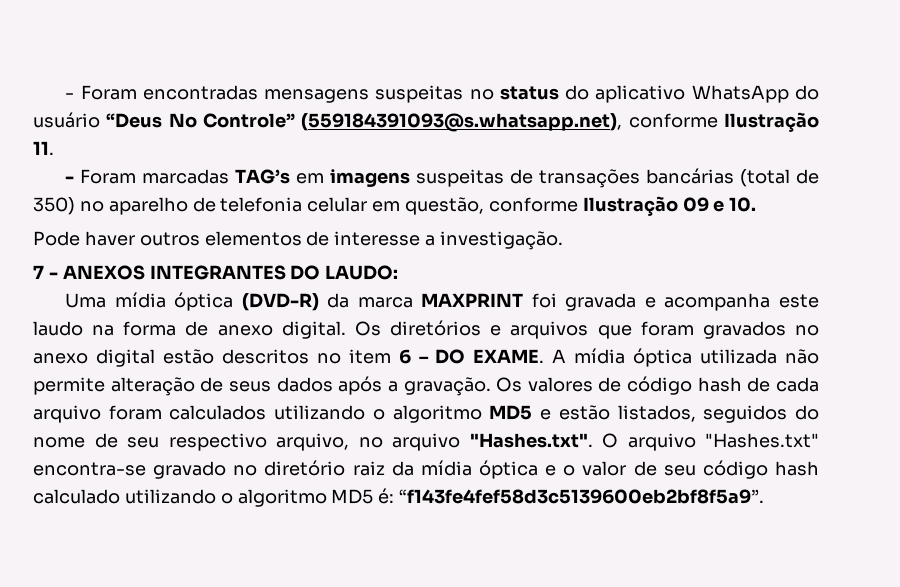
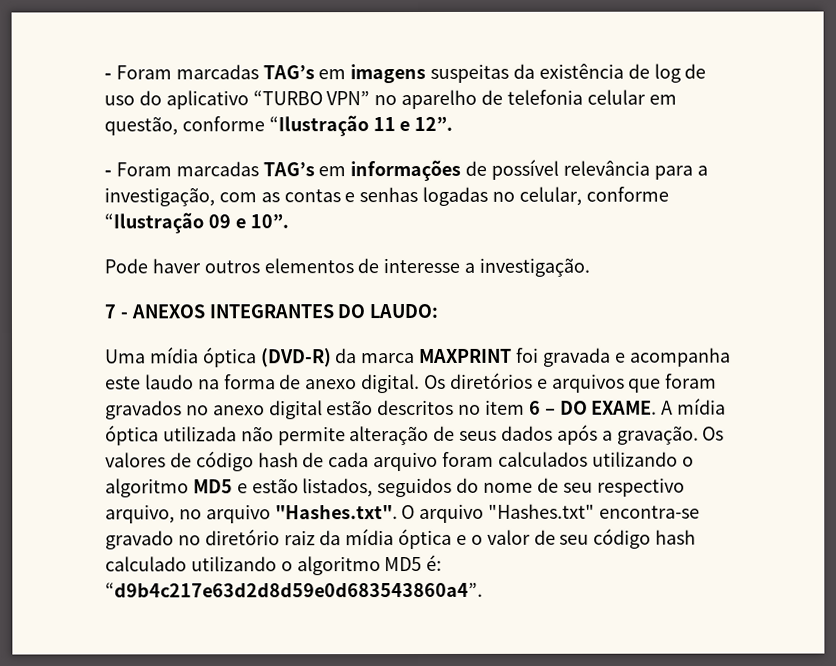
- - Foram encontradas mensagens suspeitas no status do aplicativo WhatsApp do usuário “Deus No Controle” (559184391093@s.whatsapp.net), conforme Ilustração 11.
- - Foram marcadas TAG’s em imagens suspeitas de transações bancárias (total de 350) no aparelho de telefonia celular em questão, conforme Ilustração 09 e 10.
+ - Foram marcadas TAG’s em imagens suspeitas da existência de log de uso do aplicativo “TURBO VPN” no aparelho de telefonia celular em questão, conforme “Ilustração 11 e 12”.
+ - Foram marcadas TAG’s em informações de possível relevância para a investigação, com as contas e senhas logadas no celular, conforme “Ilustração 09 e 10”.
- Os valores de código hash de cada arquivo foram calculados utilizando o algoritmo MD5 e estão listados, seguidos do nome de seu respectivo arquivo, no arquivo "Hashes.txt". O arquivo "Hashes.txt" encontra-se gravado no diretório raiz da mídia óptica e o valor de seu código hash calculado utilizando o algoritmo MD5 é: “f143fe4fef58d3c5139600eb2bf8f5a9”.
+ Os valores de código hash de cada arquivo foram calculados utilizando o algoritmo MD5 e estão listados, seguidos do nome de seu respectivo arquivo, no arquivo "Hashes.txt". O arquivo "Hashes.txt" encontra-se gravado no diretório raiz da mídia óptica e o valor de seu código hash calculado utilizando o algoritmo MD5 é: “d9b4c217e63d2d8d59e0d683543860a4”.

